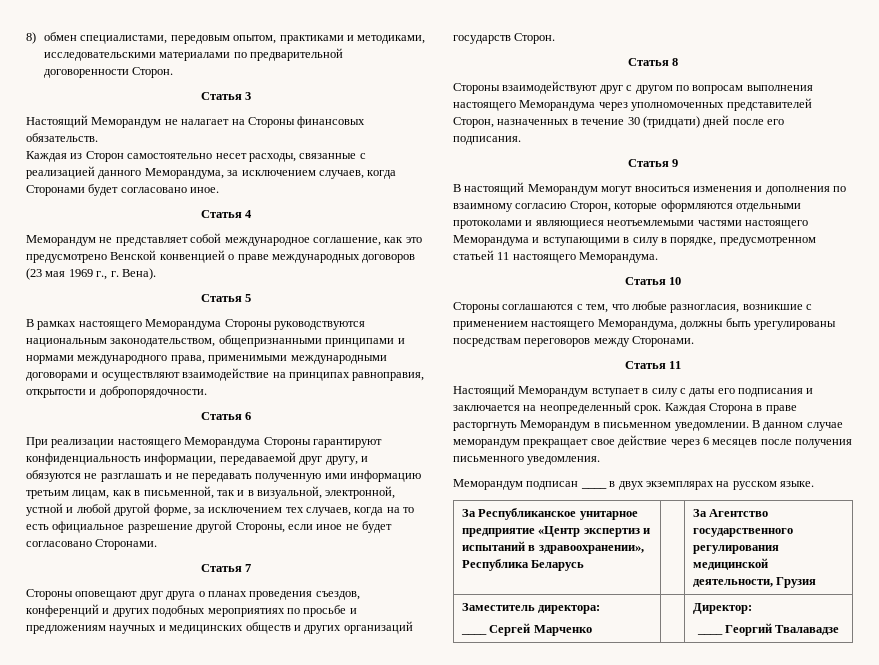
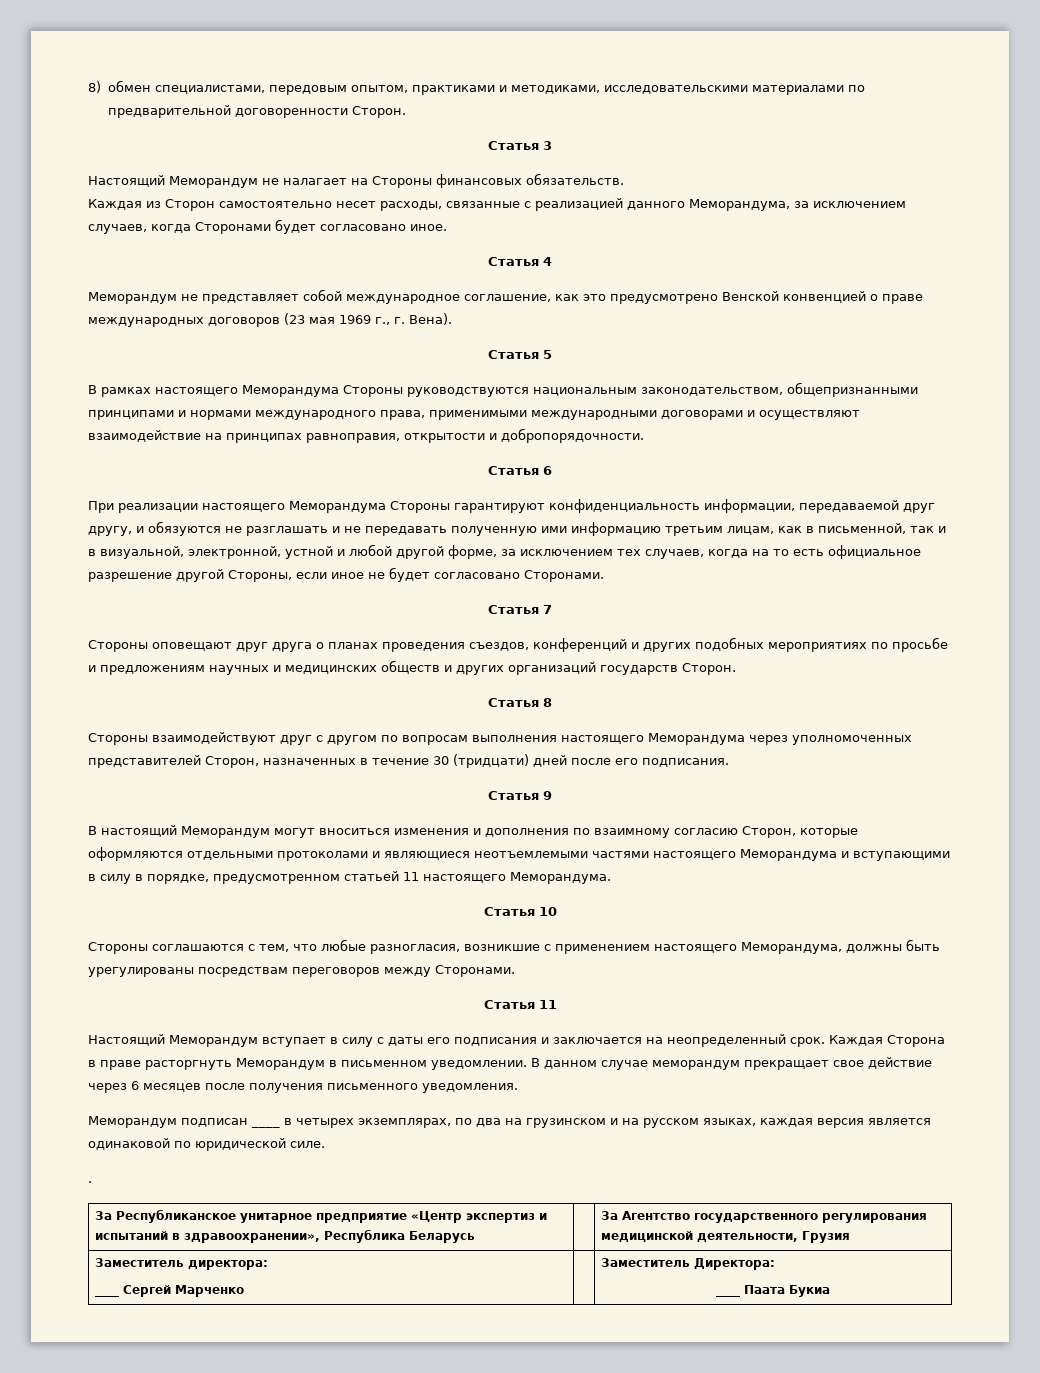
- Меморандум подписан ____ в двух экземплярах на русском языке.
+ Меморандум подписан ____ в четырех экземплярах, по два на грузинском и на русском языках, каждая версия является одинаковой по юридической силе.
+ .
  Заместитель директора:
- ____ Сергей Марченко | | Директор:
- ____ Георгий Твалавадзе
+ ____ Сергей Марченко | | Заместитель Директора:
+ ____ Паата Букиа

